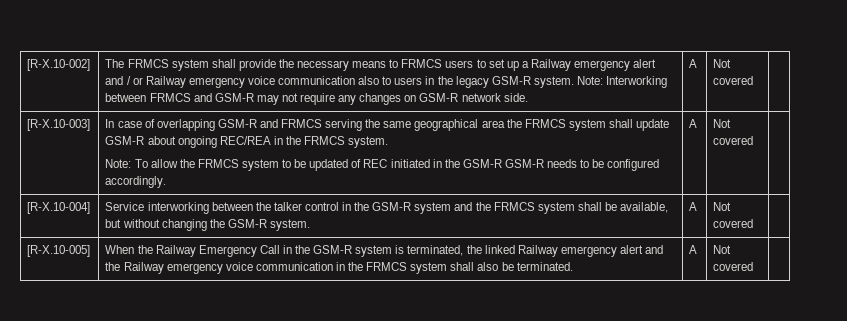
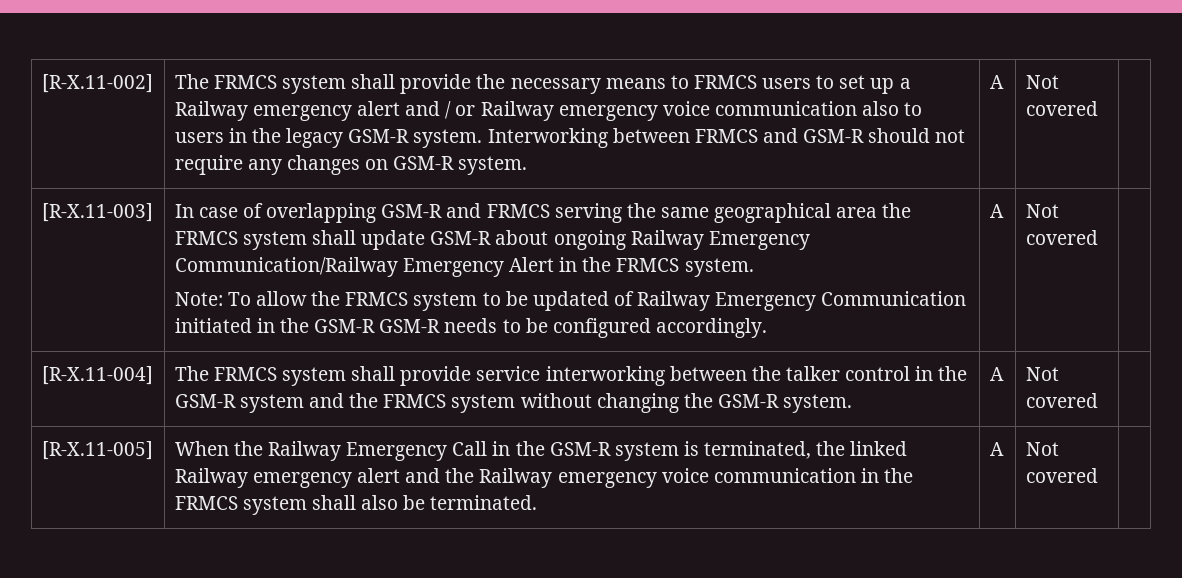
- [R-X.10-002]
+ [R-X.11-002]
- Note: Interworking between FRMCS and GSM-R may not require any changes on GSM-R network side. | A | Not covered |
- [R-X.10-003]
+ Interworking between FRMCS and GSM-R should not require any changes on GSM-R system. | A | Not covered |
+ [R-X.11-003]
- In case of overlapping GSM-R and FRMCS serving the same geographical area the FRMCS system shall update GSM-R about ongoing REC/REA in the FRMCS system.
+ In case of overlapping GSM-R and FRMCS serving the same geographical area the FRMCS system shall update GSM-R about ongoing Railway Emergency Communication/Railway Emergency Alert in the FRMCS system.
- Note: To allow the FRMCS system to be updated of REC initiated in the GSM-R GSM-R needs to be configured accordingly.
+ Note: To allow the FRMCS system to be updated of Railway Emergency Communication initiated in the GSM-R GSM-R needs to be configured accordingly.
- [R-X.10-004] | Service interworking between the talker control in the GSM-R system and the FRMCS system shall be available, but without changing the GSM-R system. | A | Not covered |
+ [R-X.11-004] | The FRMCS system shall provide service interworking between the talker control in the GSM-R system and the FRMCS system without changing the GSM-R system. | A | Not covered |
- [R-X.10-005] | When the Railway Emergency Call in the GSM-R system is terminated, the linked Railway emergency alert and the Railway emergency voice communication in the FRMCS system shall also be terminated. | A | Not covered |
+ [R-X.11-005] | When the Railway Emergency Call in the GSM-R system is terminated, the linked Railway emergency alert and the Railway emergency voice communication in the FRMCS system shall also be terminated. | A | Not covered |

